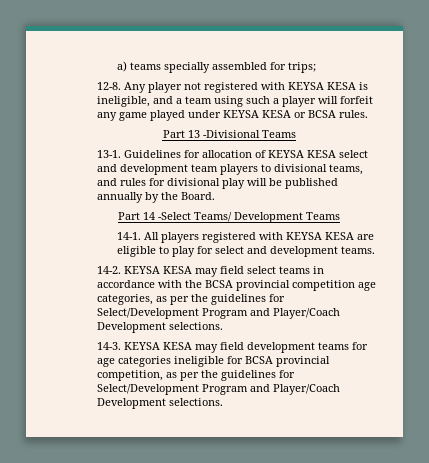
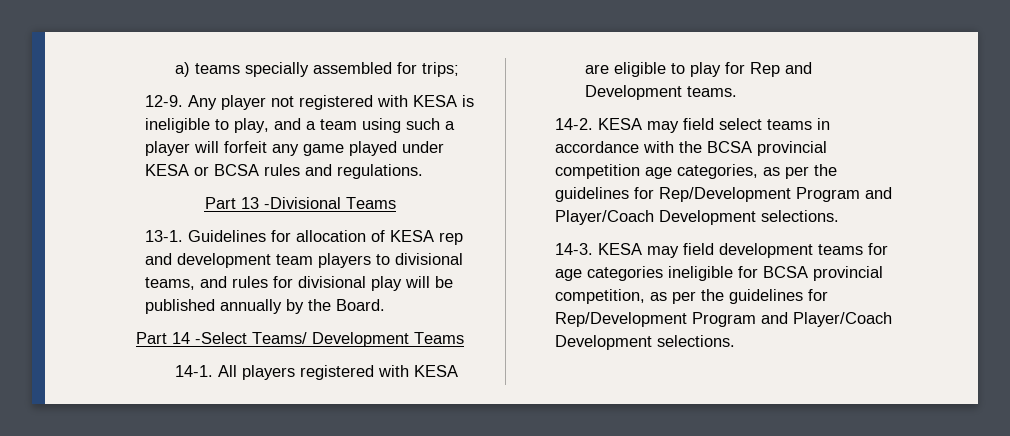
- 12-8.
+ 12-9.
- Any player not registered with KEYSA KESA is ineligible, and a team using such a player will forfeit any game played under KEYSA KESA or BCSA rules.
+ Any player not registered with KESA is ineligible to play, and a team using such a player will forfeit any game played under KESA or BCSA rules and regulations.
- Guidelines for allocation of KEYSA KESA select and development team players to divisional teams, and rules for divisional play will be published annually by the Board.
+ Guidelines for allocation of KESA rep and development team players to divisional teams, and rules for divisional play will be published annually by the Board.
- All players registered with KEYSA KESA are eligible to play for select and development teams.
+ All players registered with KESA are eligible to play for Rep and Development teams.
- KEYSA KESA may field select teams in accordance with the BCSA provincial competition age categories, as per the guidelines for Select/Development Program and Player/Coach Development selections.
+ KESA may field select teams in accordance with the BCSA provincial competition age categories, as per the guidelines for Rep/Development Program and Player/Coach Development selections.
- KEYSA KESA may field development teams for age categories ineligible for BCSA provincial competition, as per the guidelines for Select/Development Program and Player/Coach Development selections.
+ KESA may field development teams for age categories ineligible for BCSA provincial competition, as per the guidelines for Rep/Development Program and Player/Coach Development selections.

